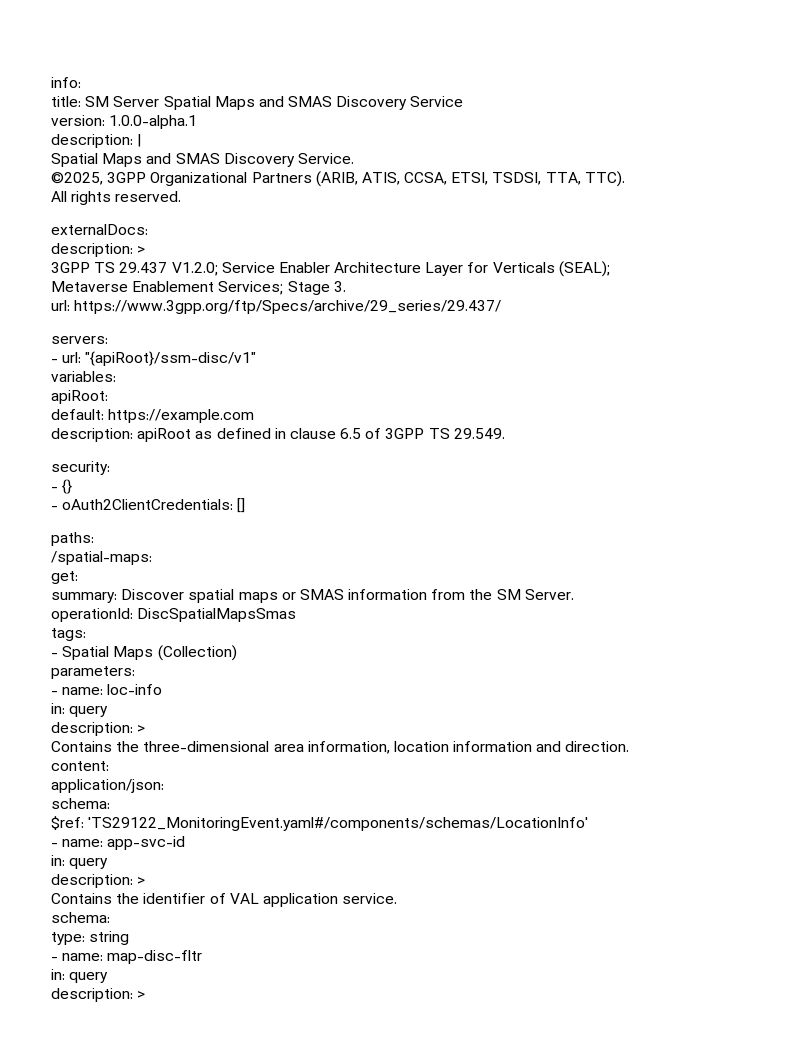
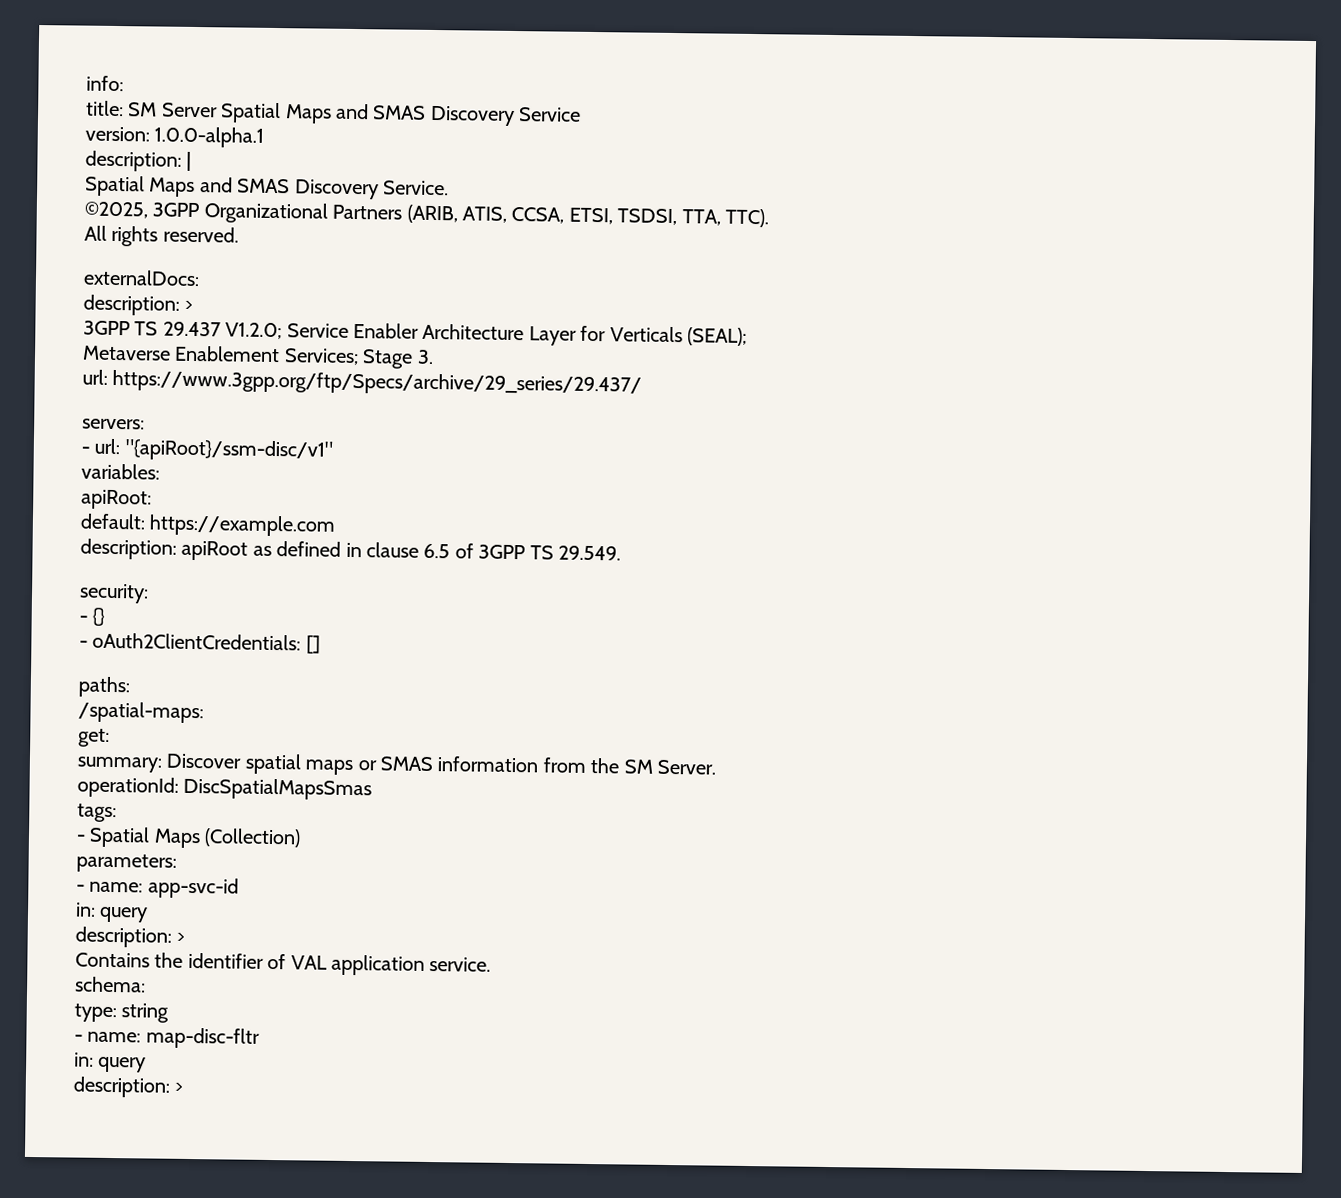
- - name: loc-info
- in: query
- description: >
- Contains the three-dimensional area information, location information and direction.
- content:
- application/json:
- schema:
- $ref: 'TS29122_MonitoringEvent.yaml#/components/schemas/LocationInfo'

